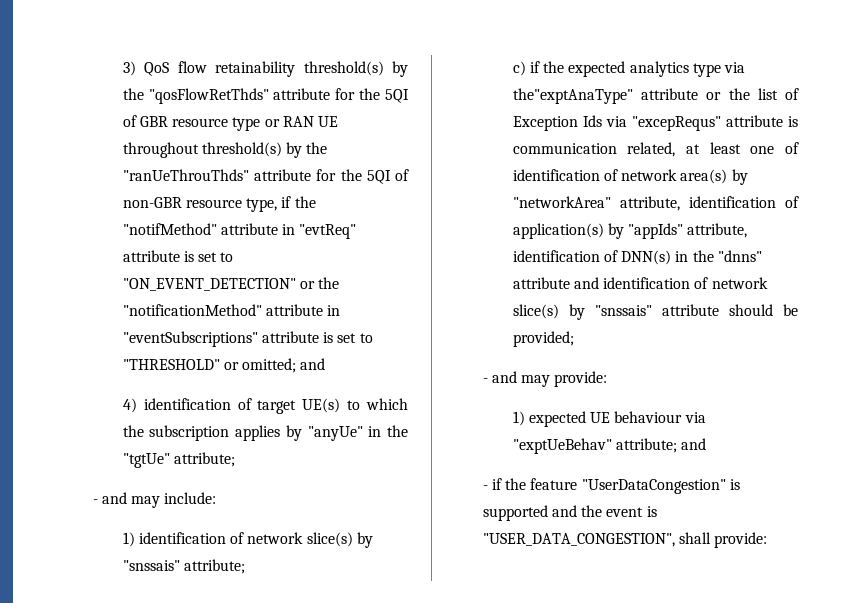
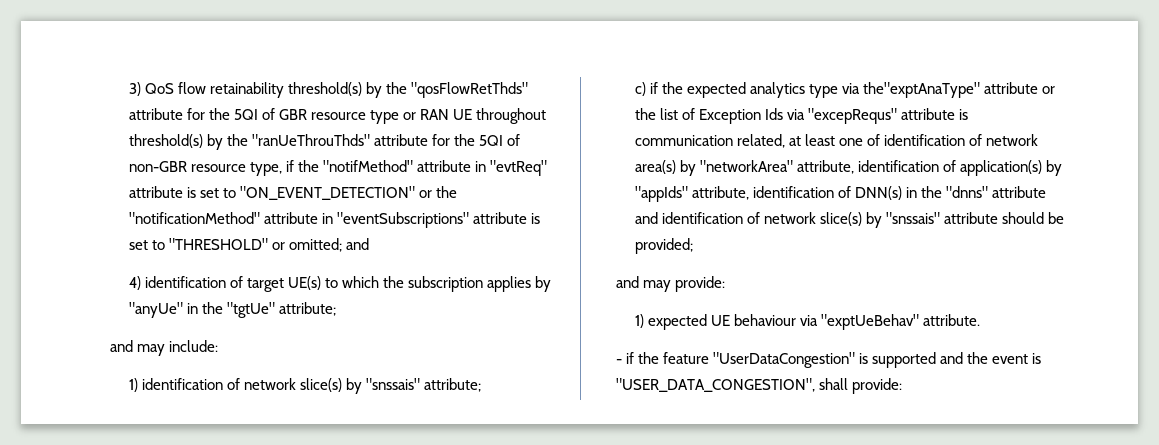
- - and may include:
+ and may include:
- - and may provide:
+ and may provide:
- 1) expected UE behaviour via "exptUeBehav" attribute; and
+ 1) expected UE behaviour via "exptUeBehav" attribute.

